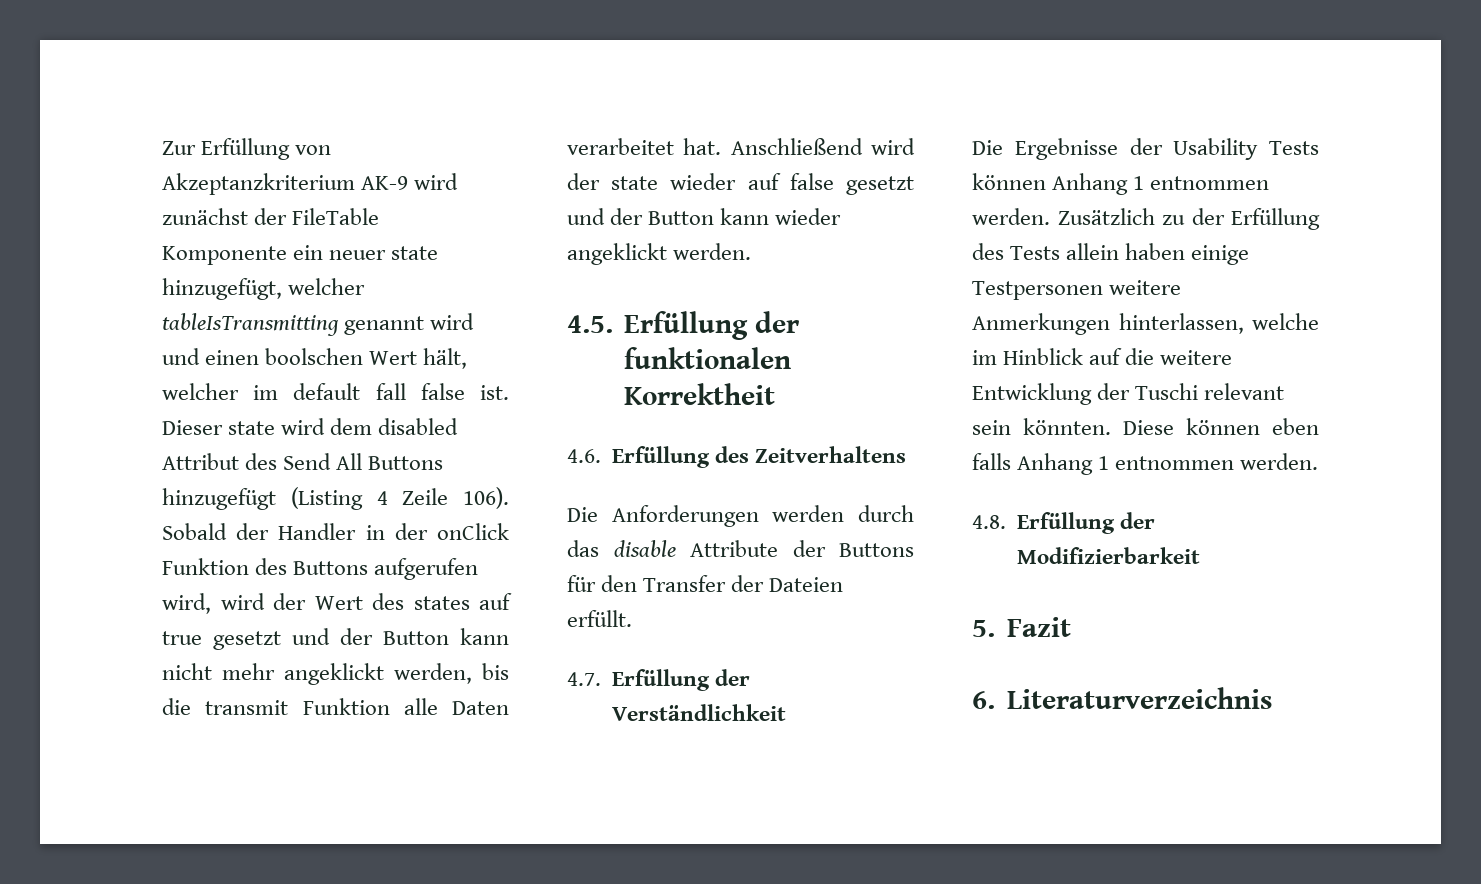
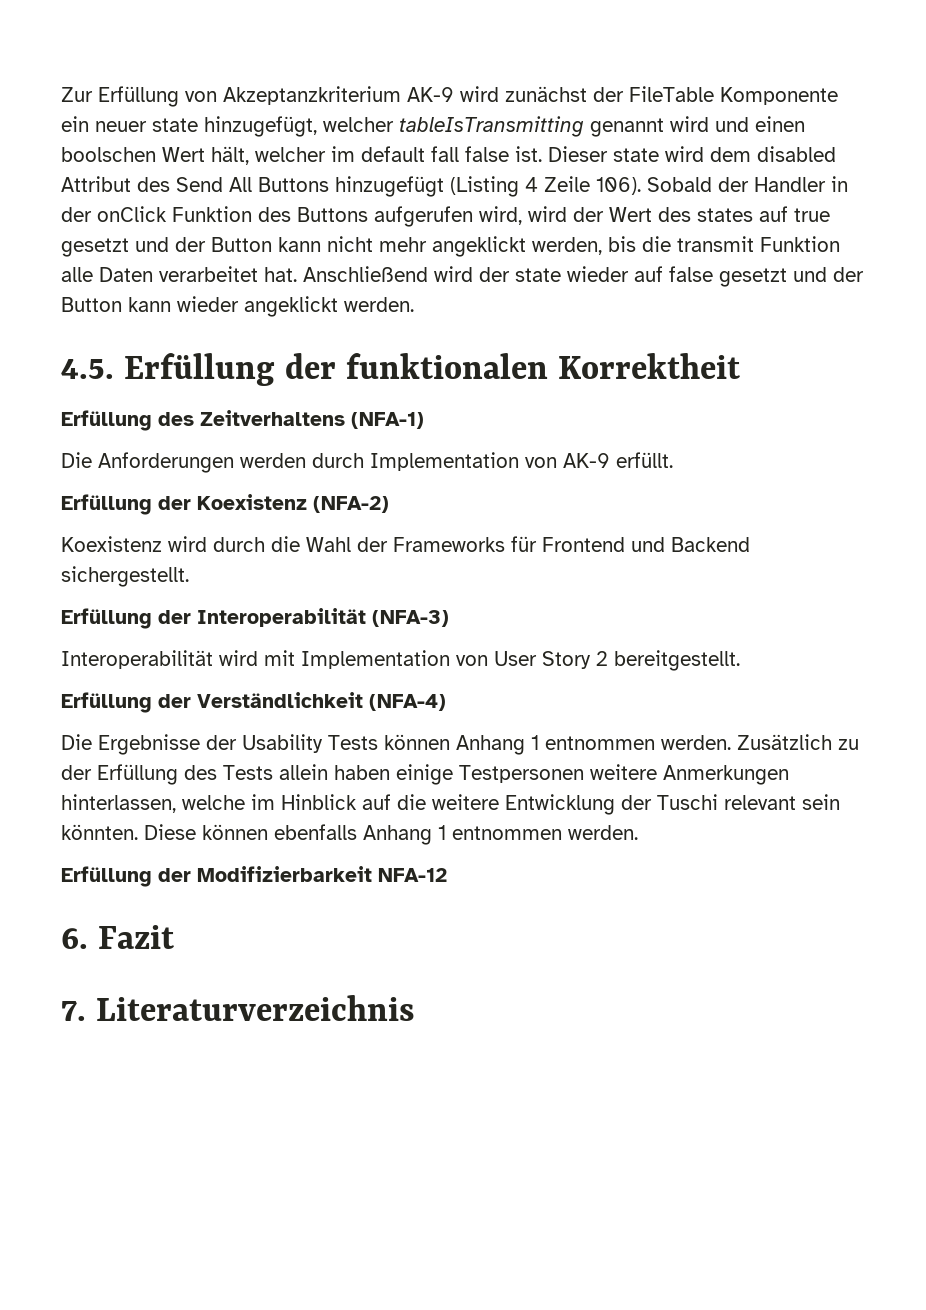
- 4.6. Erfüllung des Zeitverhaltens
+ Erfüllung des Zeitverhaltens (NFA-1)
- Die Anforderungen werden durch das disable Attribute der Buttons für den Transfer der Dateien erfüllt.
- 4.7. Erfüllung der Verständlichkeit
+ Die Anforderungen werden durch Implementation von AK-9 erfüllt.
+ Erfüllung der Koexistenz (NFA-2)
+ Koexistenz wird durch die Wahl der Frameworks für Frontend und Backend sichergestellt.
+ Erfüllung der Interoperabilität (NFA-3)
+ Interoperabilität wird mit Implementation von User Story 2 bereitgestellt.
+ Erfüllung der Verständlichkeit (NFA-4)
- Diese können eben falls Anhang 1 entnommen werden.
+ Diese können ebenfalls Anhang 1 entnommen werden.
- 4.8. Erfüllung der Modifizierbarkeit
- 5. Fazit
+ Erfüllung der Modifizierbarkeit NFA-12
+ 6. Fazit
- 6. Literaturverzeichnis
+ 7. Literaturverzeichnis

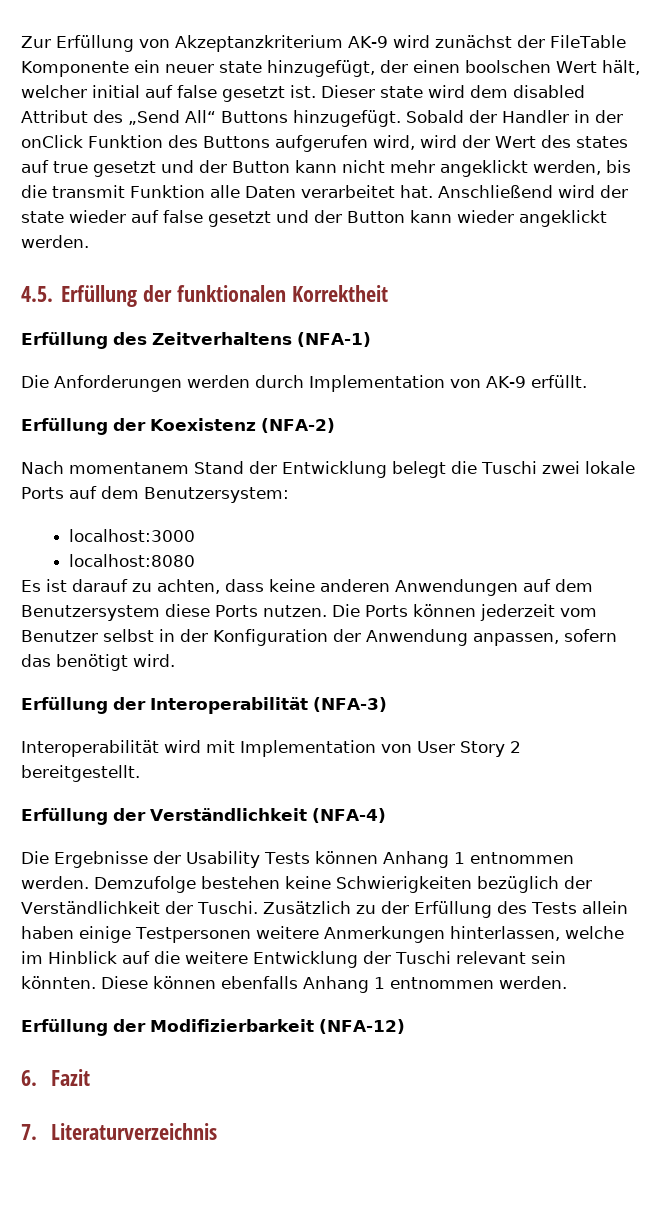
- Zur Erfüllung von Akzeptanzkriterium AK-9 wird zunächst der FileTable Komponente ein neuer state hinzugefügt, welcher tableIsTransmitting genannt wird und einen boolschen Wert hält, welcher im default fall false ist.
+ Zur Erfüllung von Akzeptanzkriterium AK-9 wird zunächst der FileTable Komponente ein neuer state hinzugefügt, der einen boolschen Wert hält, welcher initial auf false gesetzt ist.
- Dieser state wird dem disabled Attribut des Send All Buttons hinzugefügt (Listing 4 Zeile 106).
+ Dieser state wird dem disabled Attribut des „Send All“ Buttons hinzugefügt.
- Koexistenz wird durch die Wahl der Frameworks für Frontend und Backend sichergestellt.
+ Nach momentanem Stand der Entwicklung belegt die Tuschi zwei lokale Ports auf dem Benutzersystem:
+ localhost:3000
+ localhost:8080
+ Es ist darauf zu achten, dass keine anderen Anwendungen auf dem Benutzersystem diese Ports nutzen. Die Ports können jederzeit vom Benutzer selbst in der Konfiguration der Anwendung anpassen, sofern das benötigt wird.
+ Demzufolge bestehen keine Schwierigkeiten bezüglich der Verständlichkeit der Tuschi.
- Erfüllung der Modifizierbarkeit NFA-12
+ Erfüllung der Modifizierbarkeit (NFA-12)

